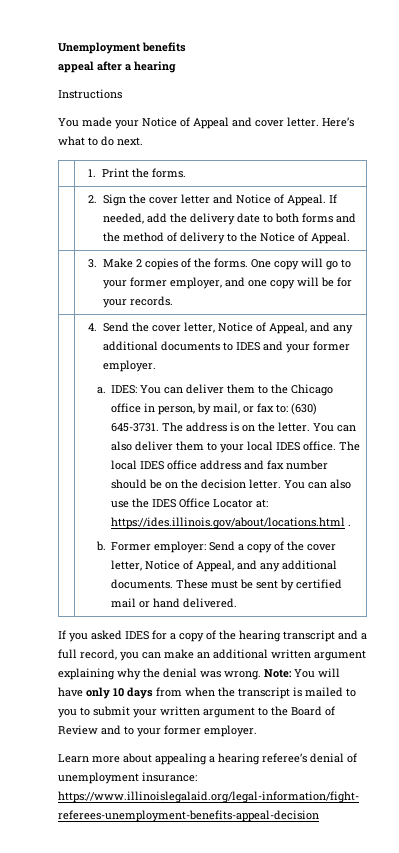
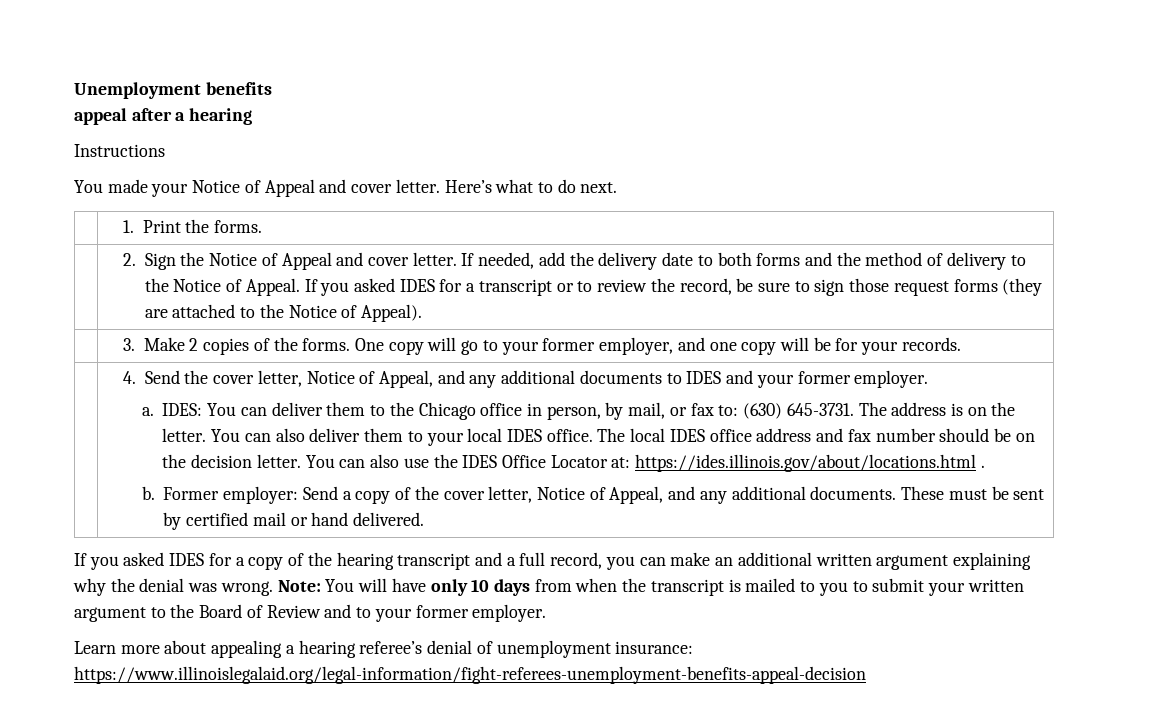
- 2. Sign the cover letter and Notice of Appeal.
+ 2. Sign the Notice of Appeal and cover letter.
+ If you asked IDES for a transcript or to review the record, be sure to sign those request forms (they are attached to the Notice of Appeal).

